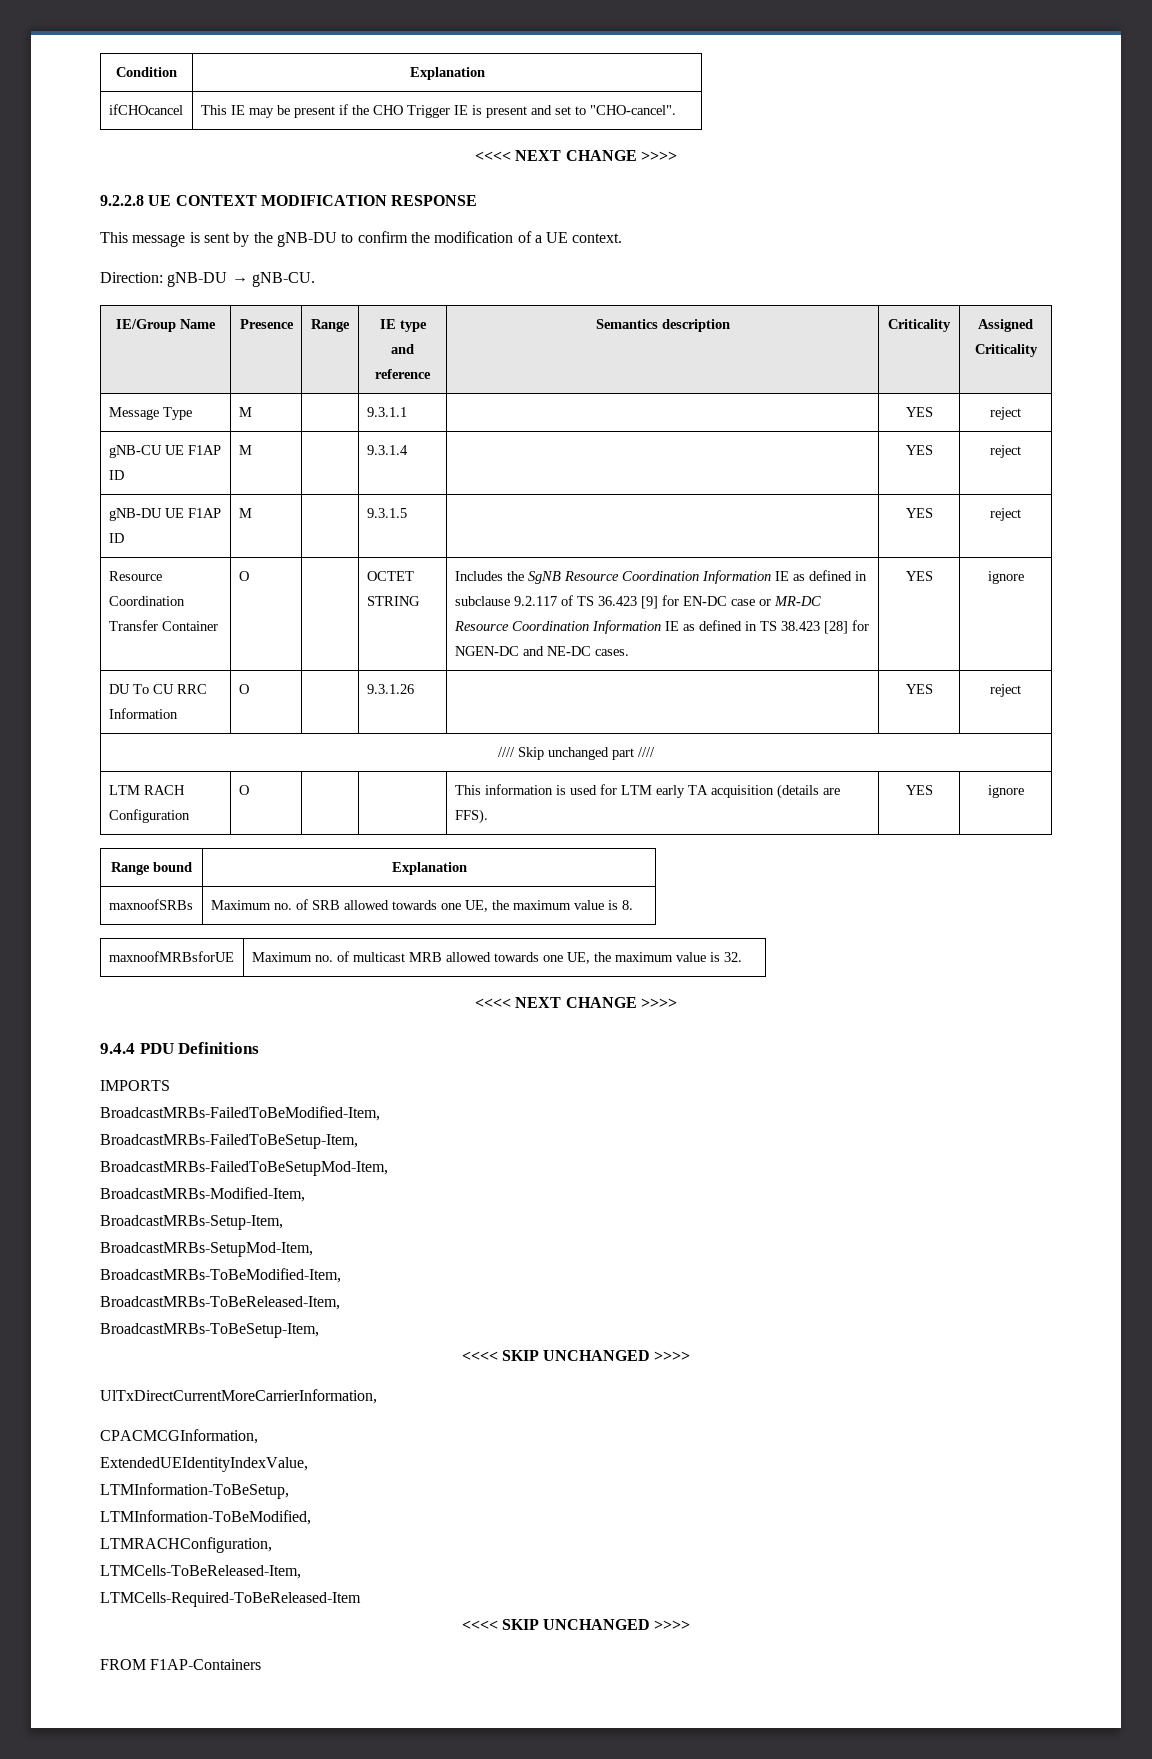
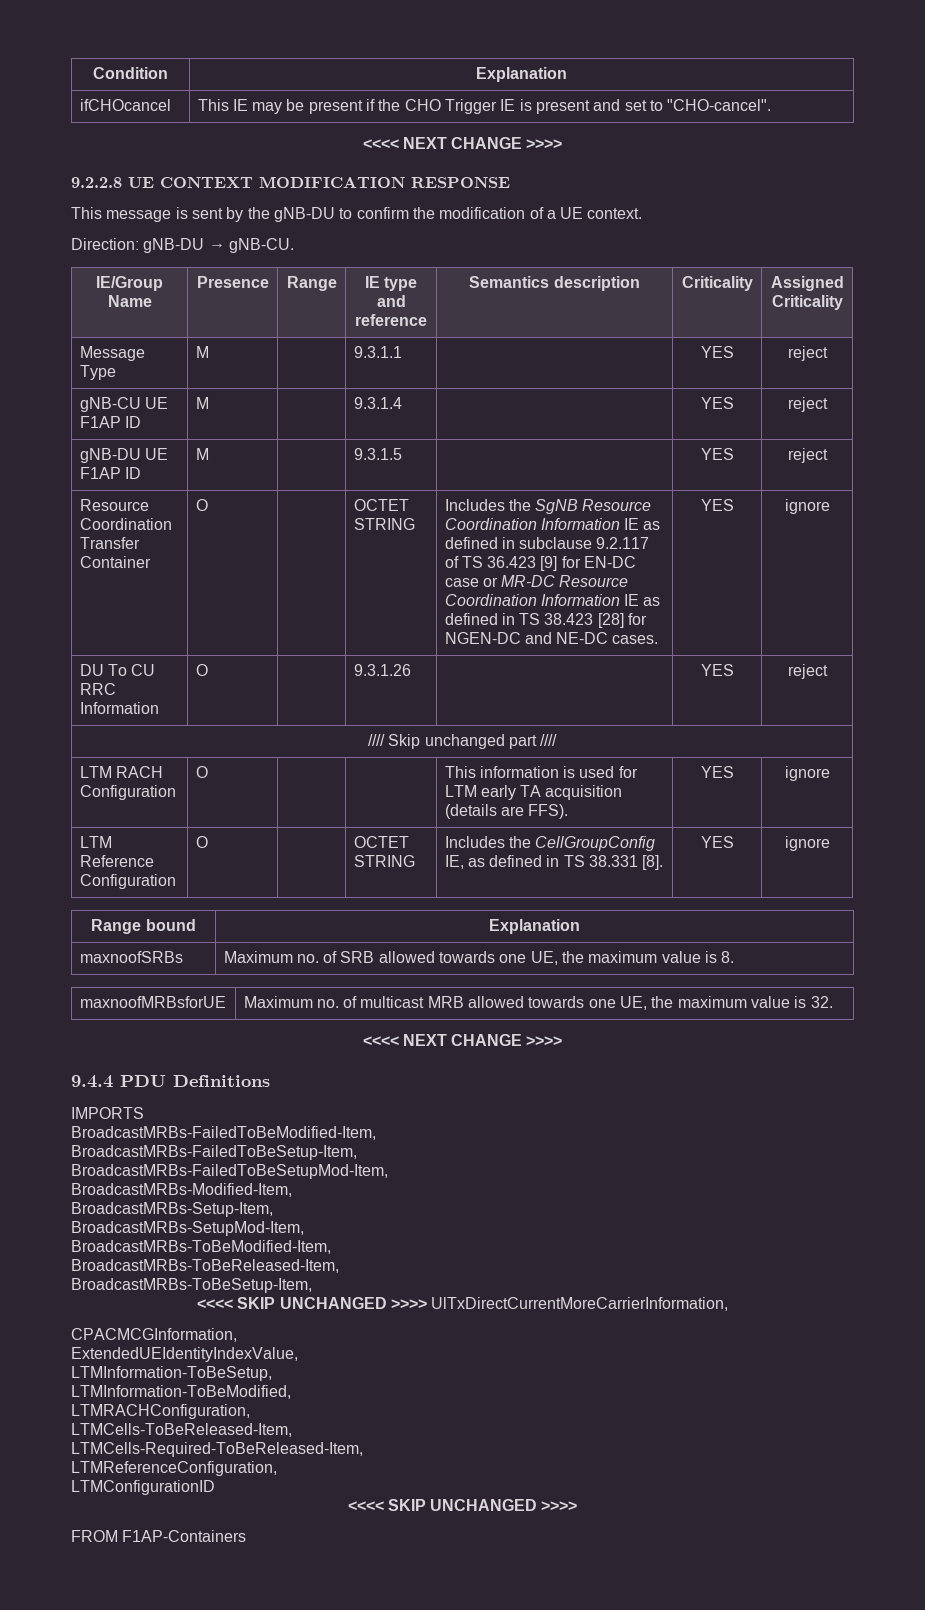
+ LTM Reference Configuration | O | | OCTET STRING | Includes the CellGroupConfig IE, as defined in TS 38.331 [8]. | YES | ignore
  BroadcastMRBs-ToBeSetup-Item,
- <<<< SKIP UNCHANGED >>>>
- UlTxDirectCurrentMoreCarrierInformation,
+ <<<< SKIP UNCHANGED >>>> UlTxDirectCurrentMoreCarrierInformation,
- LTMCells-Required-ToBeReleased-Item
+ LTMCells-Required-ToBeReleased-Item,
+ LTMReferenceConfiguration,
+ LTMConfigurationID

